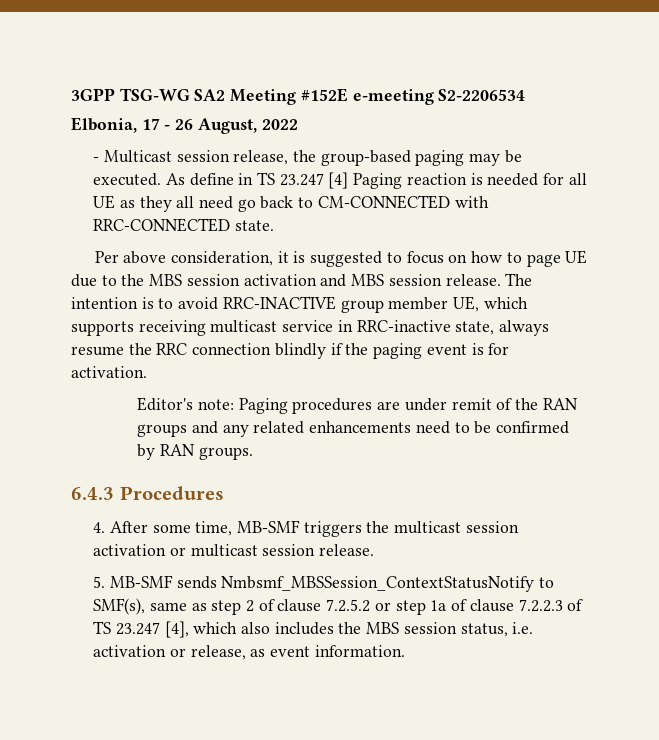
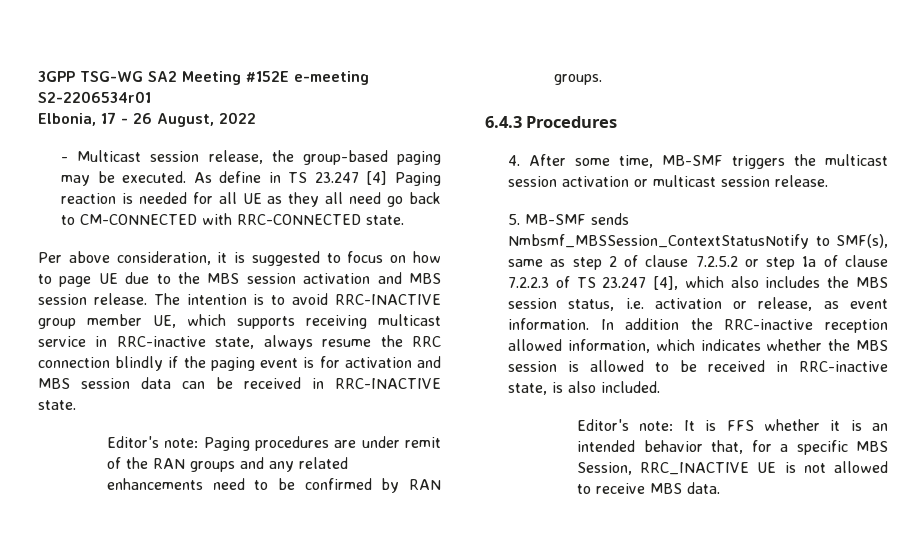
- 3GPP TSG-WG SA2 Meeting #152E e-meeting S2-2206534
+ 3GPP TSG-WG SA2 Meeting #152E e-meeting S2-2206534r01
- The intention is to avoid RRC-INACTIVE group member UE, which supports receiving multicast service in RRC-inactive state, always resume the RRC connection blindly if the paging event is for activation.
+ The intention is to avoid RRC-INACTIVE group member UE, which supports receiving multicast service in RRC-inactive state, always resume the RRC connection blindly if the paging event is for activation and MBS session data can be received in RRC-INACTIVE state.
+ In addition the RRC-inactive reception allowed information, which indicates whether the MBS session is allowed to be received in RRC-inactive state, is also included.
+ Editor's note: It is FFS whether it is an intended behavior that, for a specific MBS Session, RRC_INACTIVE UE is not allowed to receive MBS data.

